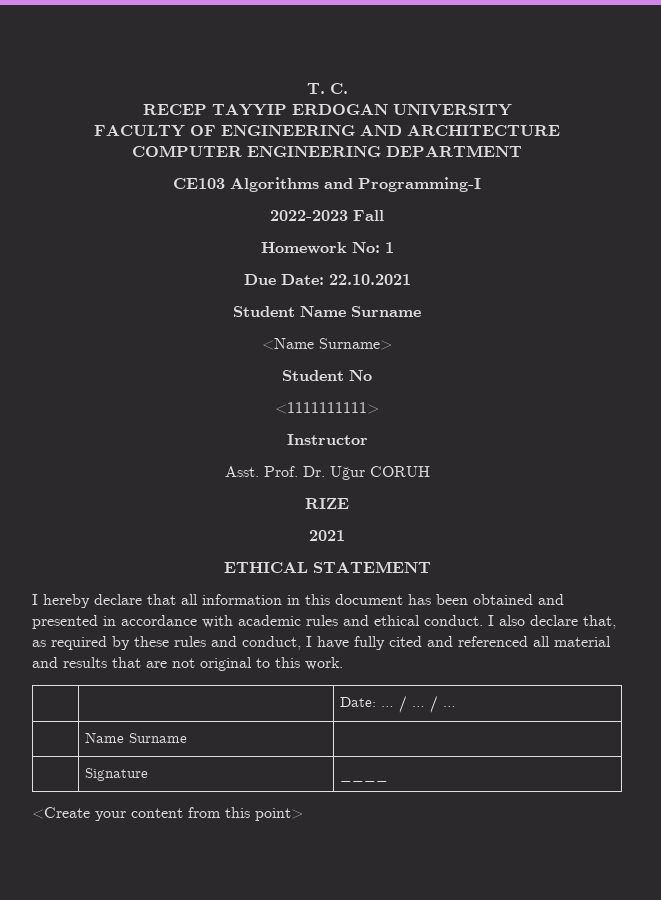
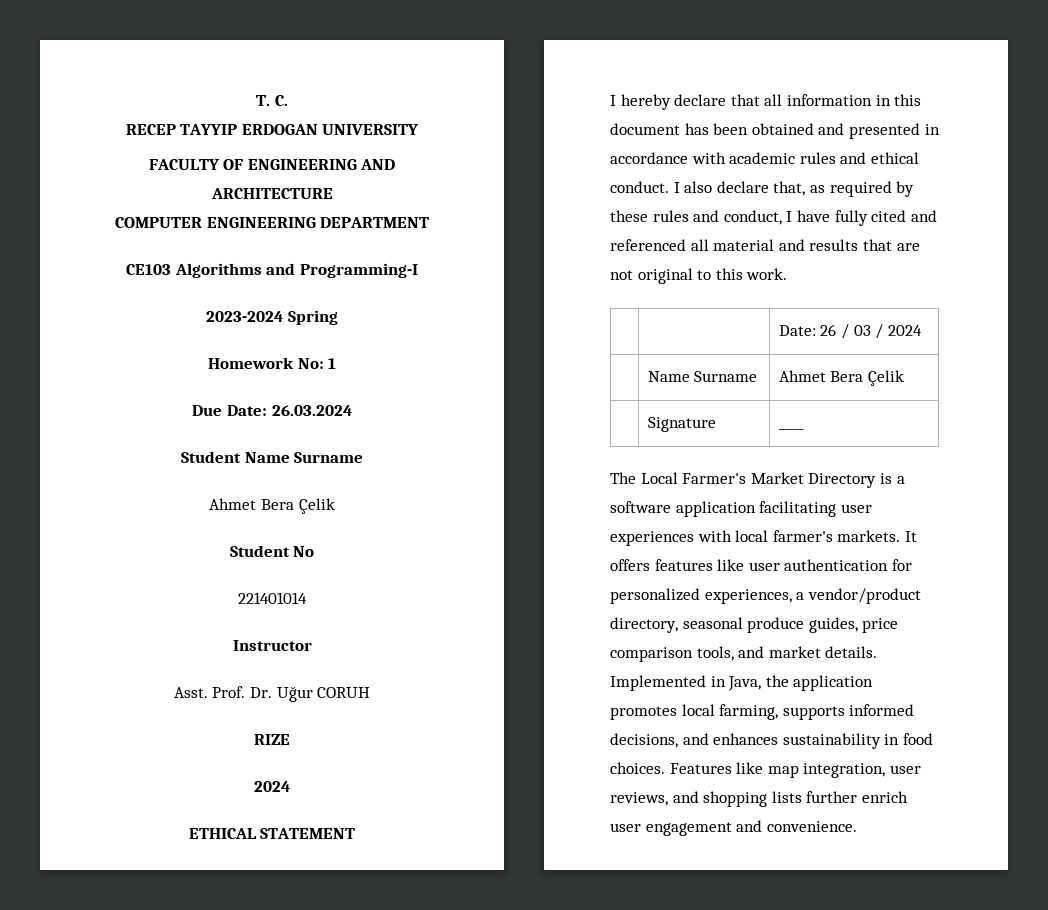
- 2022-2023 Fall
+ 2023-2024 Spring
- Due Date: 22.10.2021
+ Due Date: 26.03.2024
  Student Name Surname
- <Name Surname>
+ Ahmet Bera Çelik
- <1111111111>
+ 221401014
  RIZE
- 2021
+ 2024
- | | Date: … / … / …
+ | | Date: 26 / 03 / 2024
- | Name Surname |
+ | Name Surname | Ahmet Bera Çelik
- <Create your content from this point>
+ The Local Farmer's Market Directory is a software application facilitating user experiences with local farmer's markets. It offers features like user authentication for personalized experiences, a vendor/product directory, seasonal produce guides, price comparison tools, and market details. Implemented in Java, the application promotes local farming, supports informed decisions, and enhances sustainability in food choices. Features like map integration, user reviews, and shopping lists further enrich user engagement and convenience.

